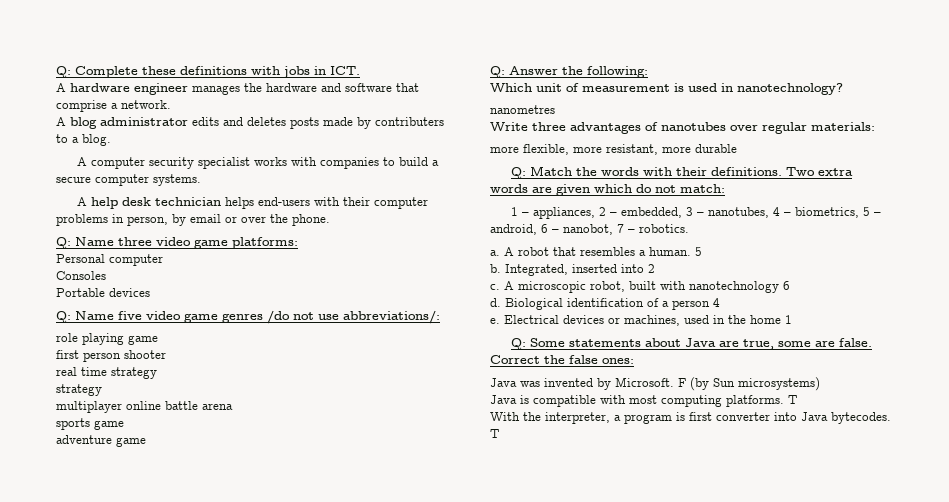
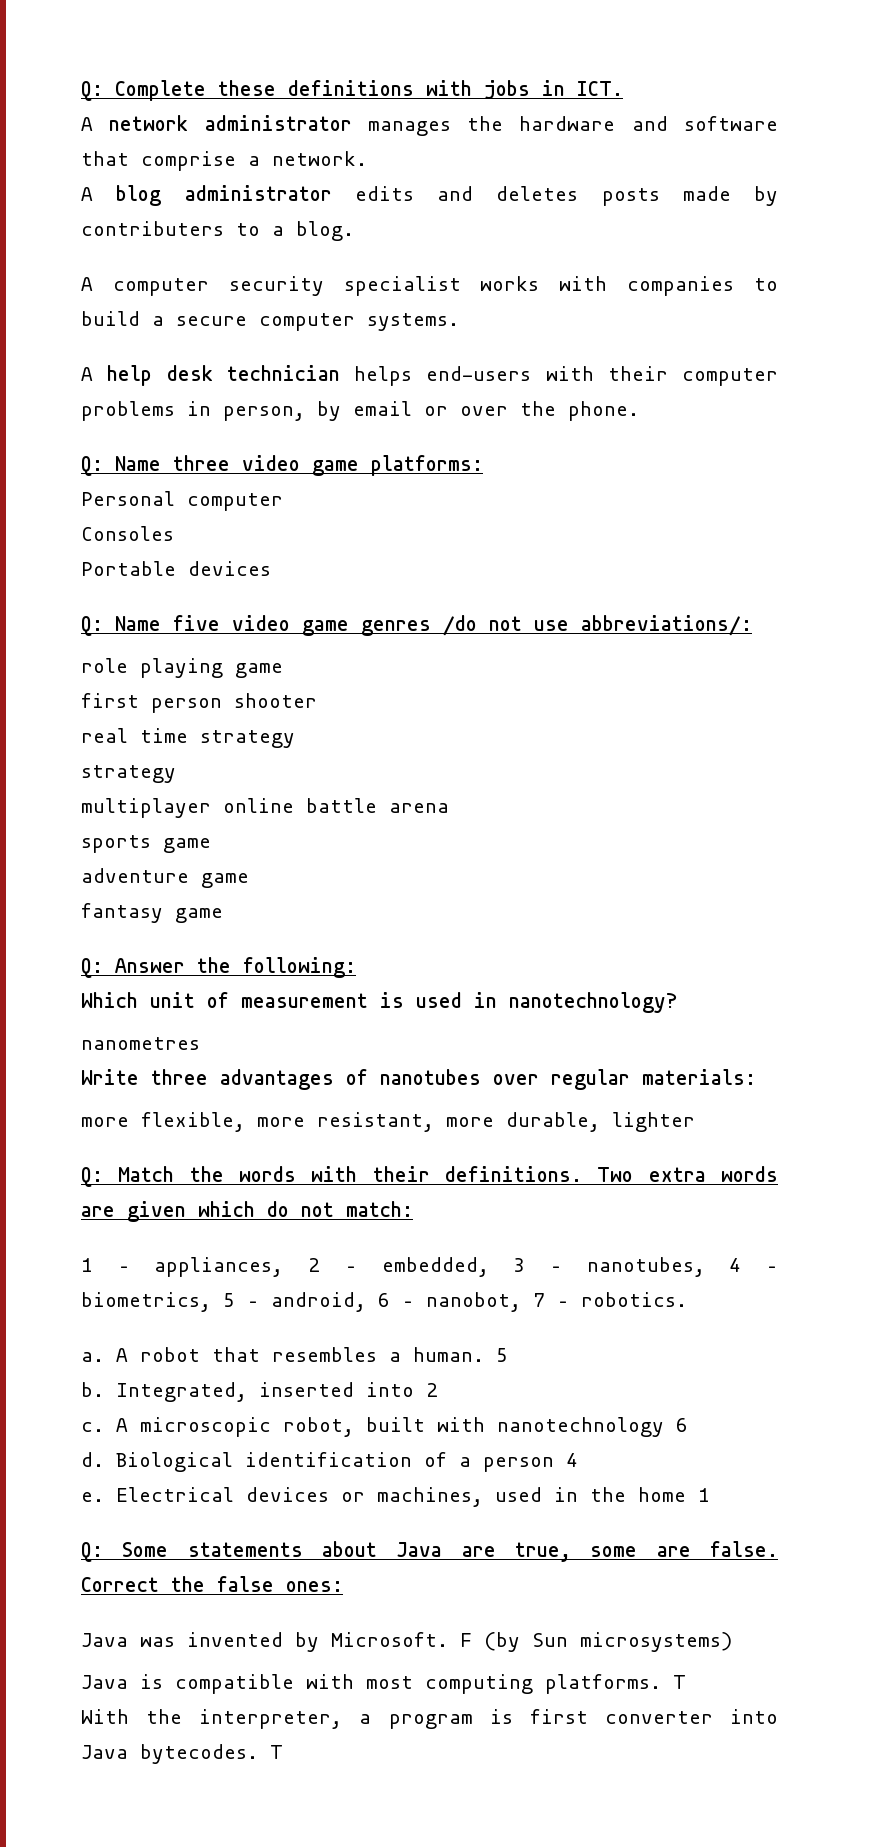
- A hardware engineer manages the hardware and software that comprise a network.
+ A network administrator manages the hardware and software that comprise a network.
+ fantasy game
- more flexible, more resistant, more durable
+ more flexible, more resistant, more durable, lighter

